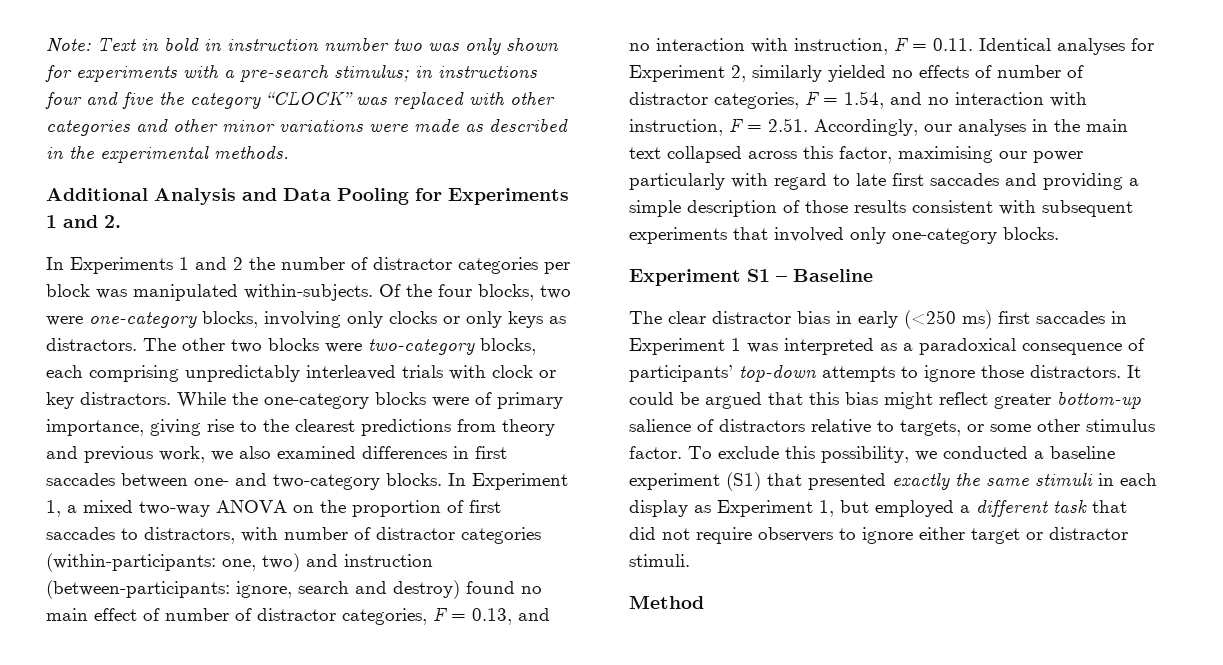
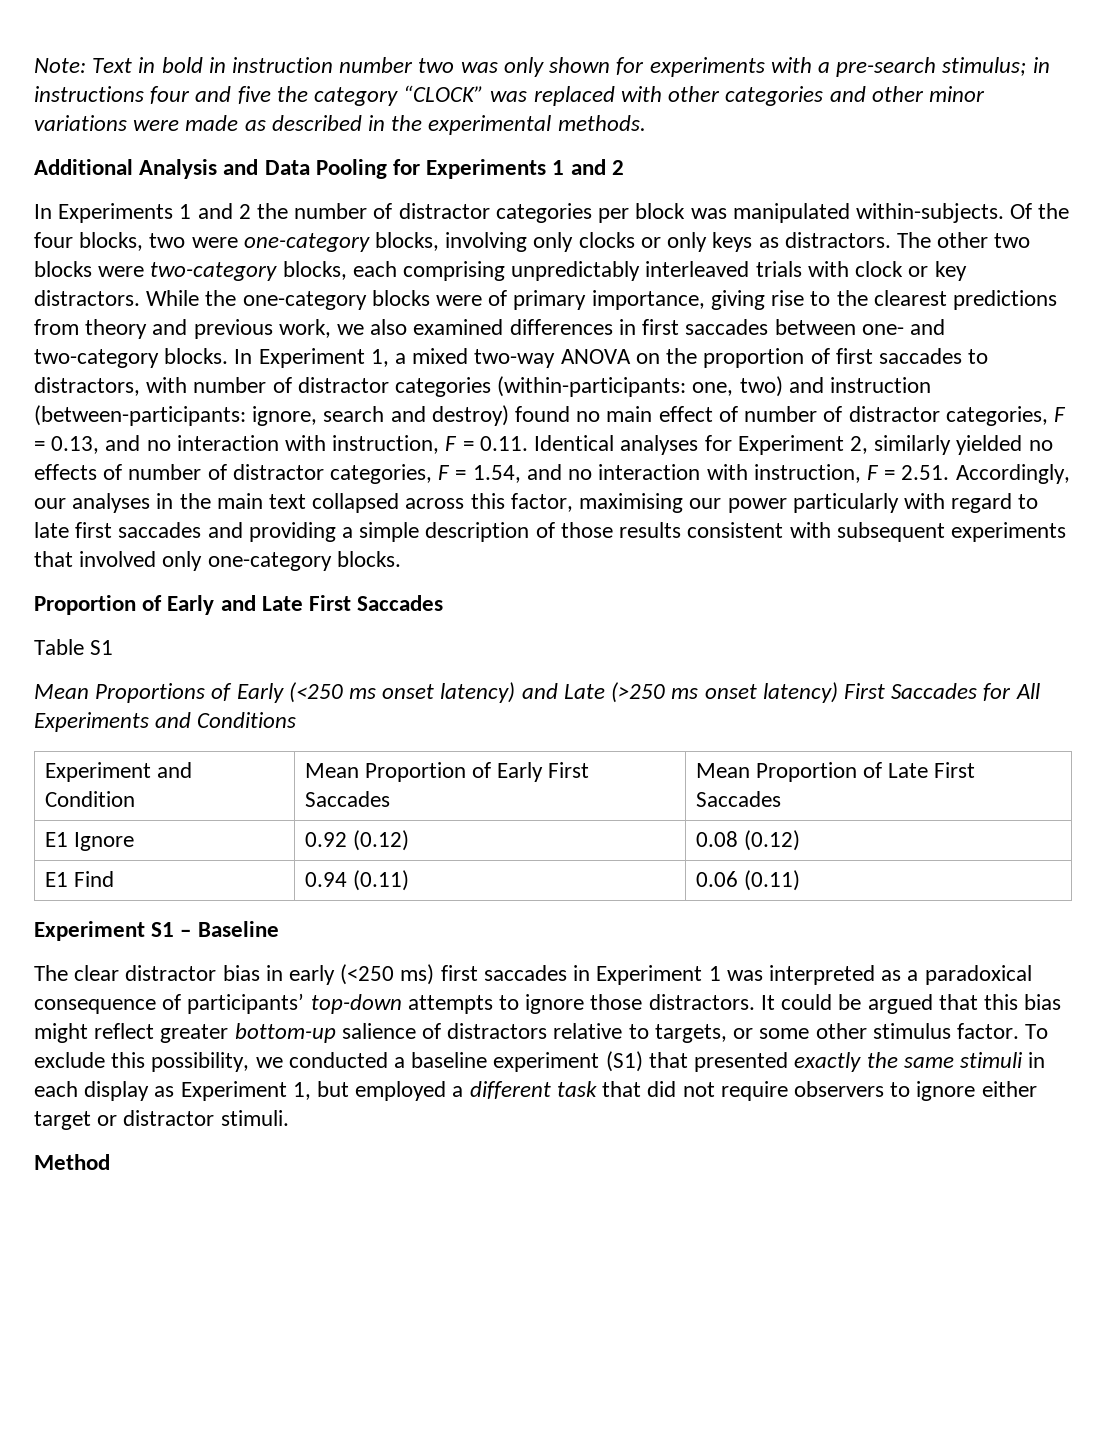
- Additional Analysis and Data Pooling for Experiments 1 and 2.
+ Additional Analysis and Data Pooling for Experiments 1 and 2
+ Proportion of Early and Late First Saccades
+ Table S1
+ Mean Proportions of Early (<250 ms onset latency) and Late (>250 ms onset latency) First Saccades for All Experiments and Conditions
+ Experiment and Condition | Mean Proportion of Early First Saccades | Mean Proportion of Late First Saccades
+ E1 Ignore | 0.92 (0.12) | 0.08 (0.12)
+ E1 Find | 0.94 (0.11) | 0.06 (0.11)

